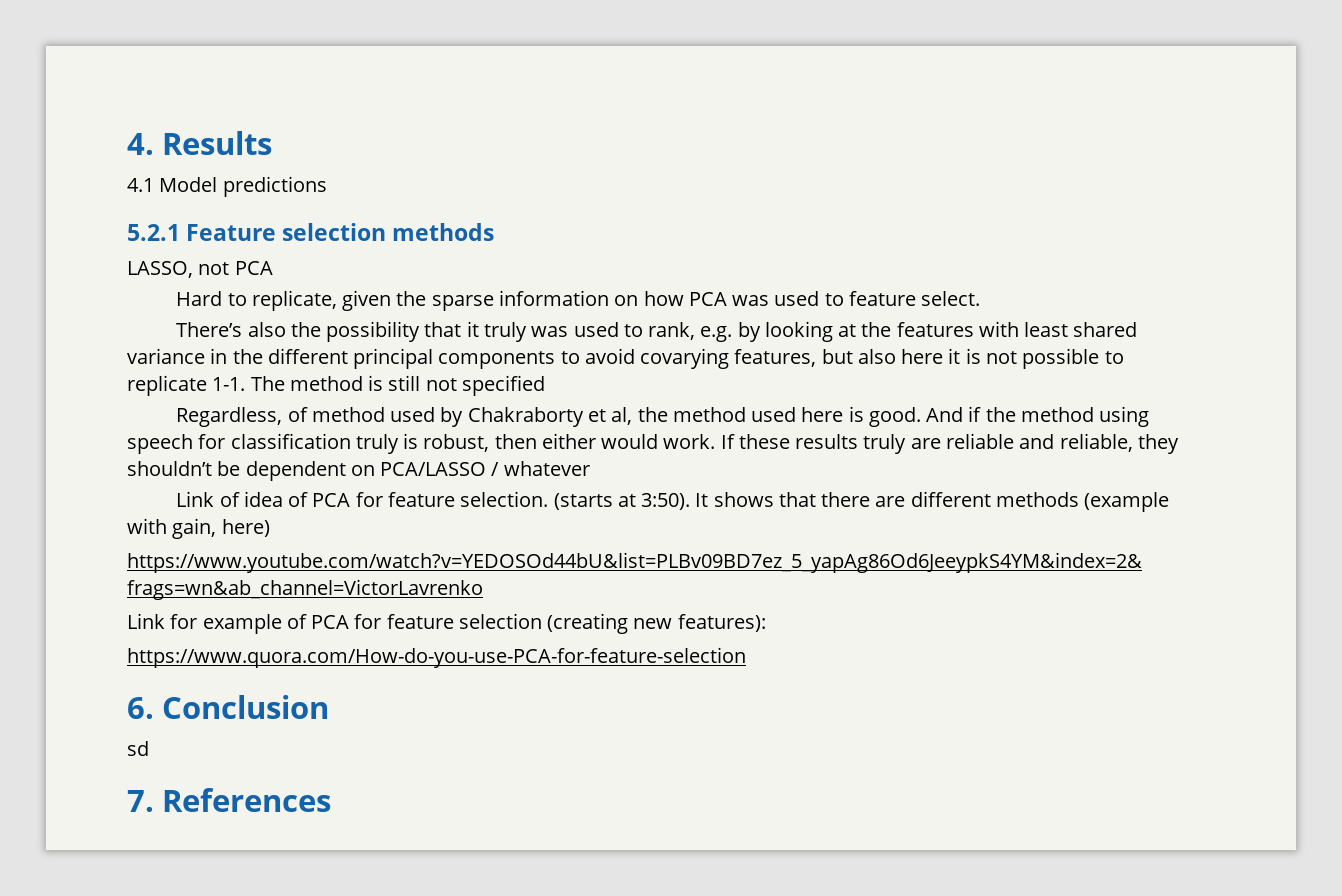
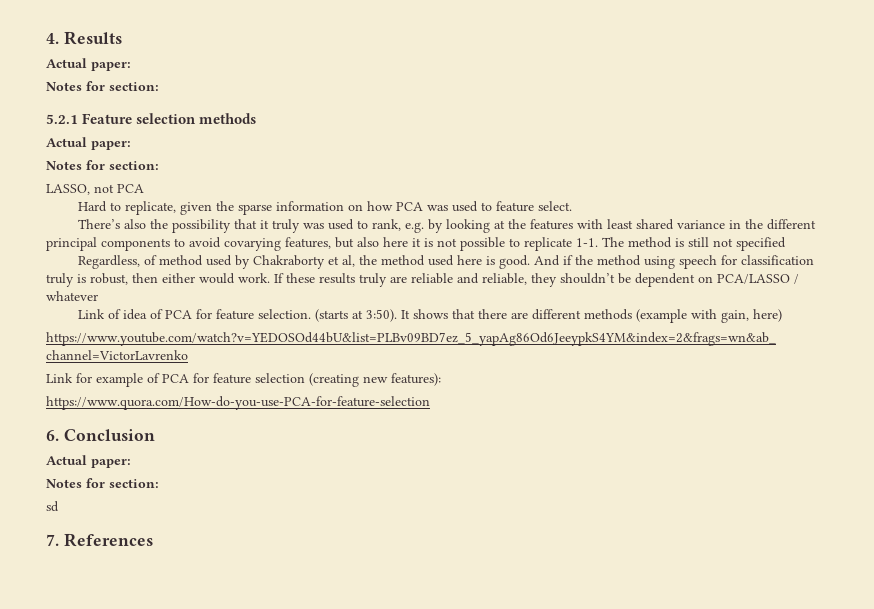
  4. Results
- 4.1 Model predictions
+ Actual paper:
+ Notes for section:
  5.2.1 Feature selection methods
+ Actual paper:
+ Notes for section:
  6. Conclusion
+ Actual paper:
+ Notes for section:

